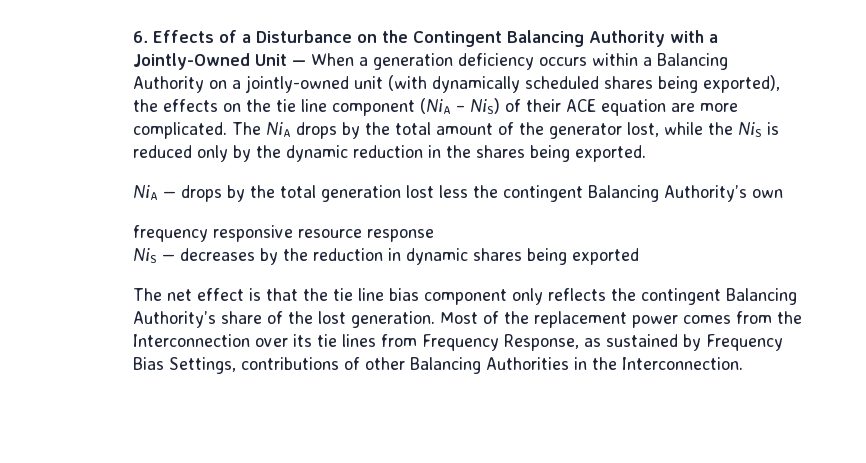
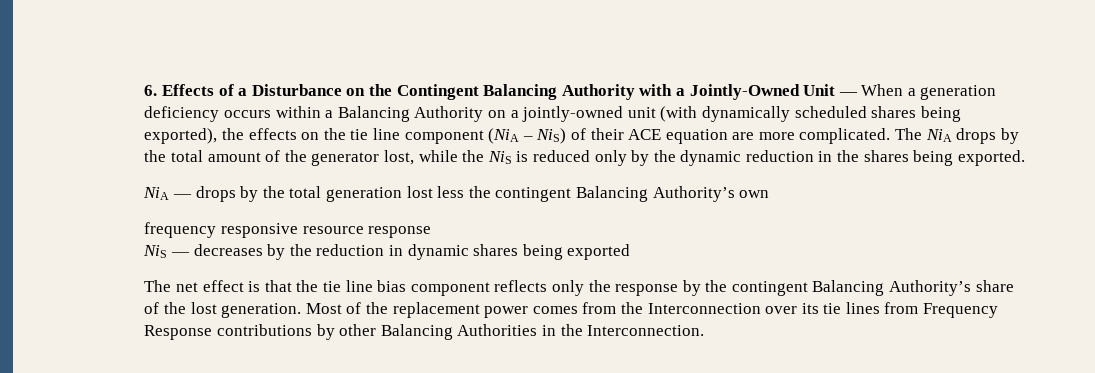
- The net effect is that the tie line bias component only reflects the contingent Balancing Authority’s share of the lost generation.
+ The net effect is that the tie line bias component reflects only the response by the contingent Balancing Authority’s share of the lost generation.
- Most of the replacement power comes from the Interconnection over its tie lines from Frequency Response, as sustained by Frequency Bias Settings, contributions of other Balancing Authorities in the Interconnection.
+ Most of the replacement power comes from the Interconnection over its tie lines from Frequency Response contributions by other Balancing Authorities in the Interconnection.

